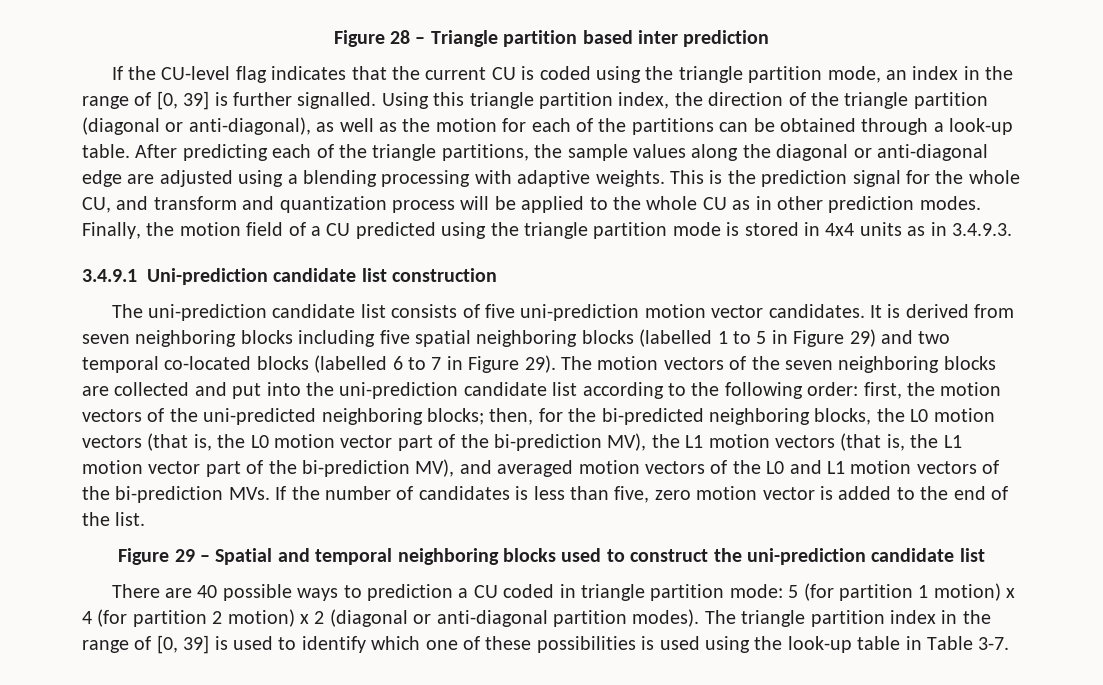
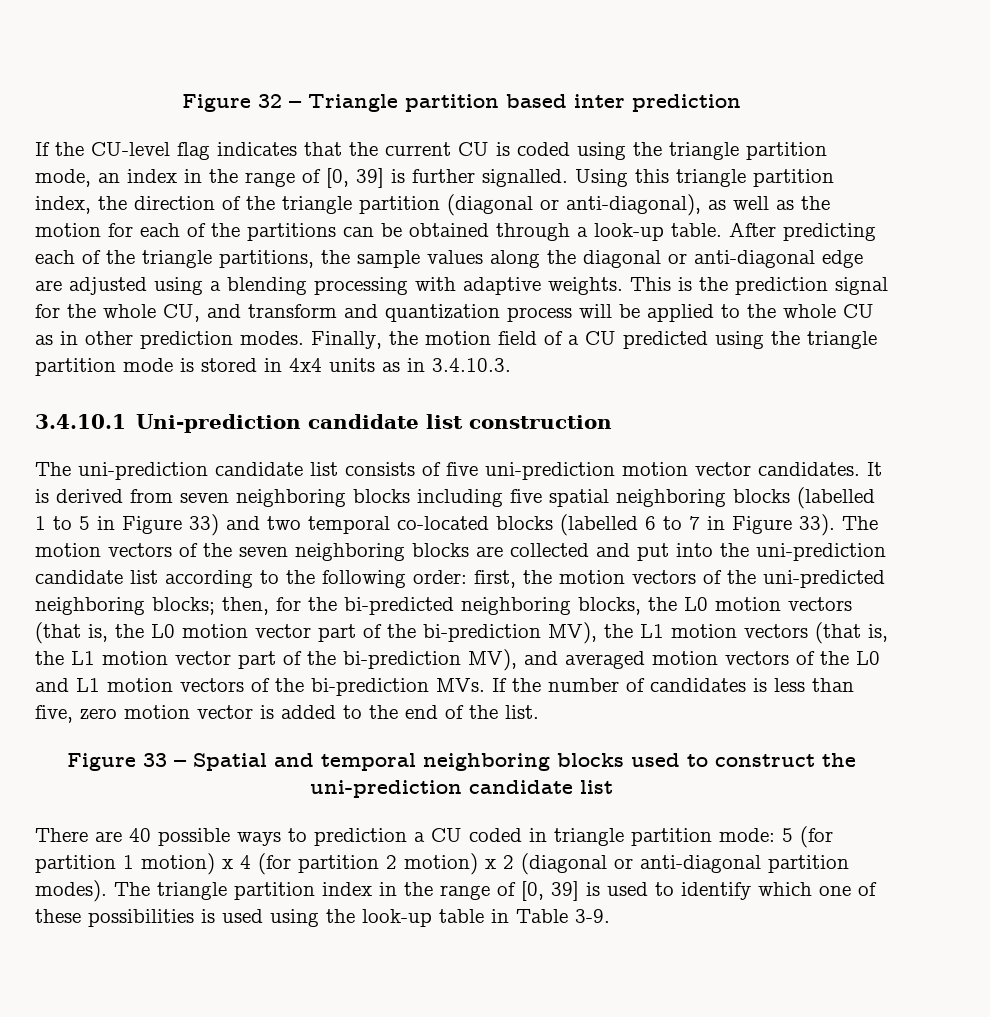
- Figure 28 – Triangle partition based inter prediction
+ Figure 32 – Triangle partition based inter prediction
- Finally, the motion field of a CU predicted using the triangle partition mode is stored in 4x4 units as in 3.4.9.3.
- 3.4.9.1 Uni-prediction candidate list construction
+ Finally, the motion field of a CU predicted using the triangle partition mode is stored in 4x4 units as in 3.4.10.3.
+ 3.4.10.1 Uni-prediction candidate list construction
- It is derived from seven neighboring blocks including five spatial neighboring blocks (labelled 1 to 5 in Figure 29) and two temporal co-located blocks (labelled 6 to 7 in Figure 29).
+ It is derived from seven neighboring blocks including five spatial neighboring blocks (labelled 1 to 5 in Figure 33) and two temporal co-located blocks (labelled 6 to 7 in Figure 33).
- Figure 29 – Spatial and temporal neighboring blocks used to construct the uni-prediction candidate list
+ Figure 33 – Spatial and temporal neighboring blocks used to construct the uni-prediction candidate list
- The triangle partition index in the range of [0, 39] is used to identify which one of these possibilities is used using the look-up table in Table 3-7.
+ The triangle partition index in the range of [0, 39] is used to identify which one of these possibilities is used using the look-up table in Table 3-9.

